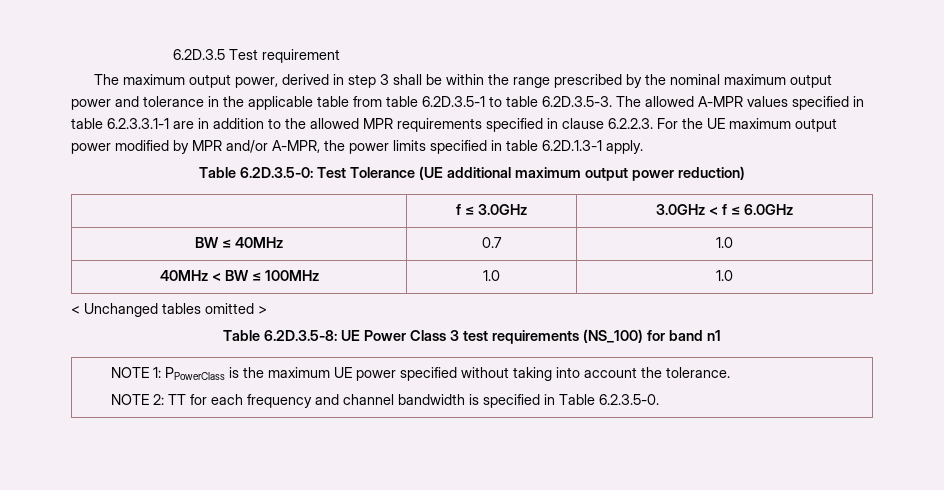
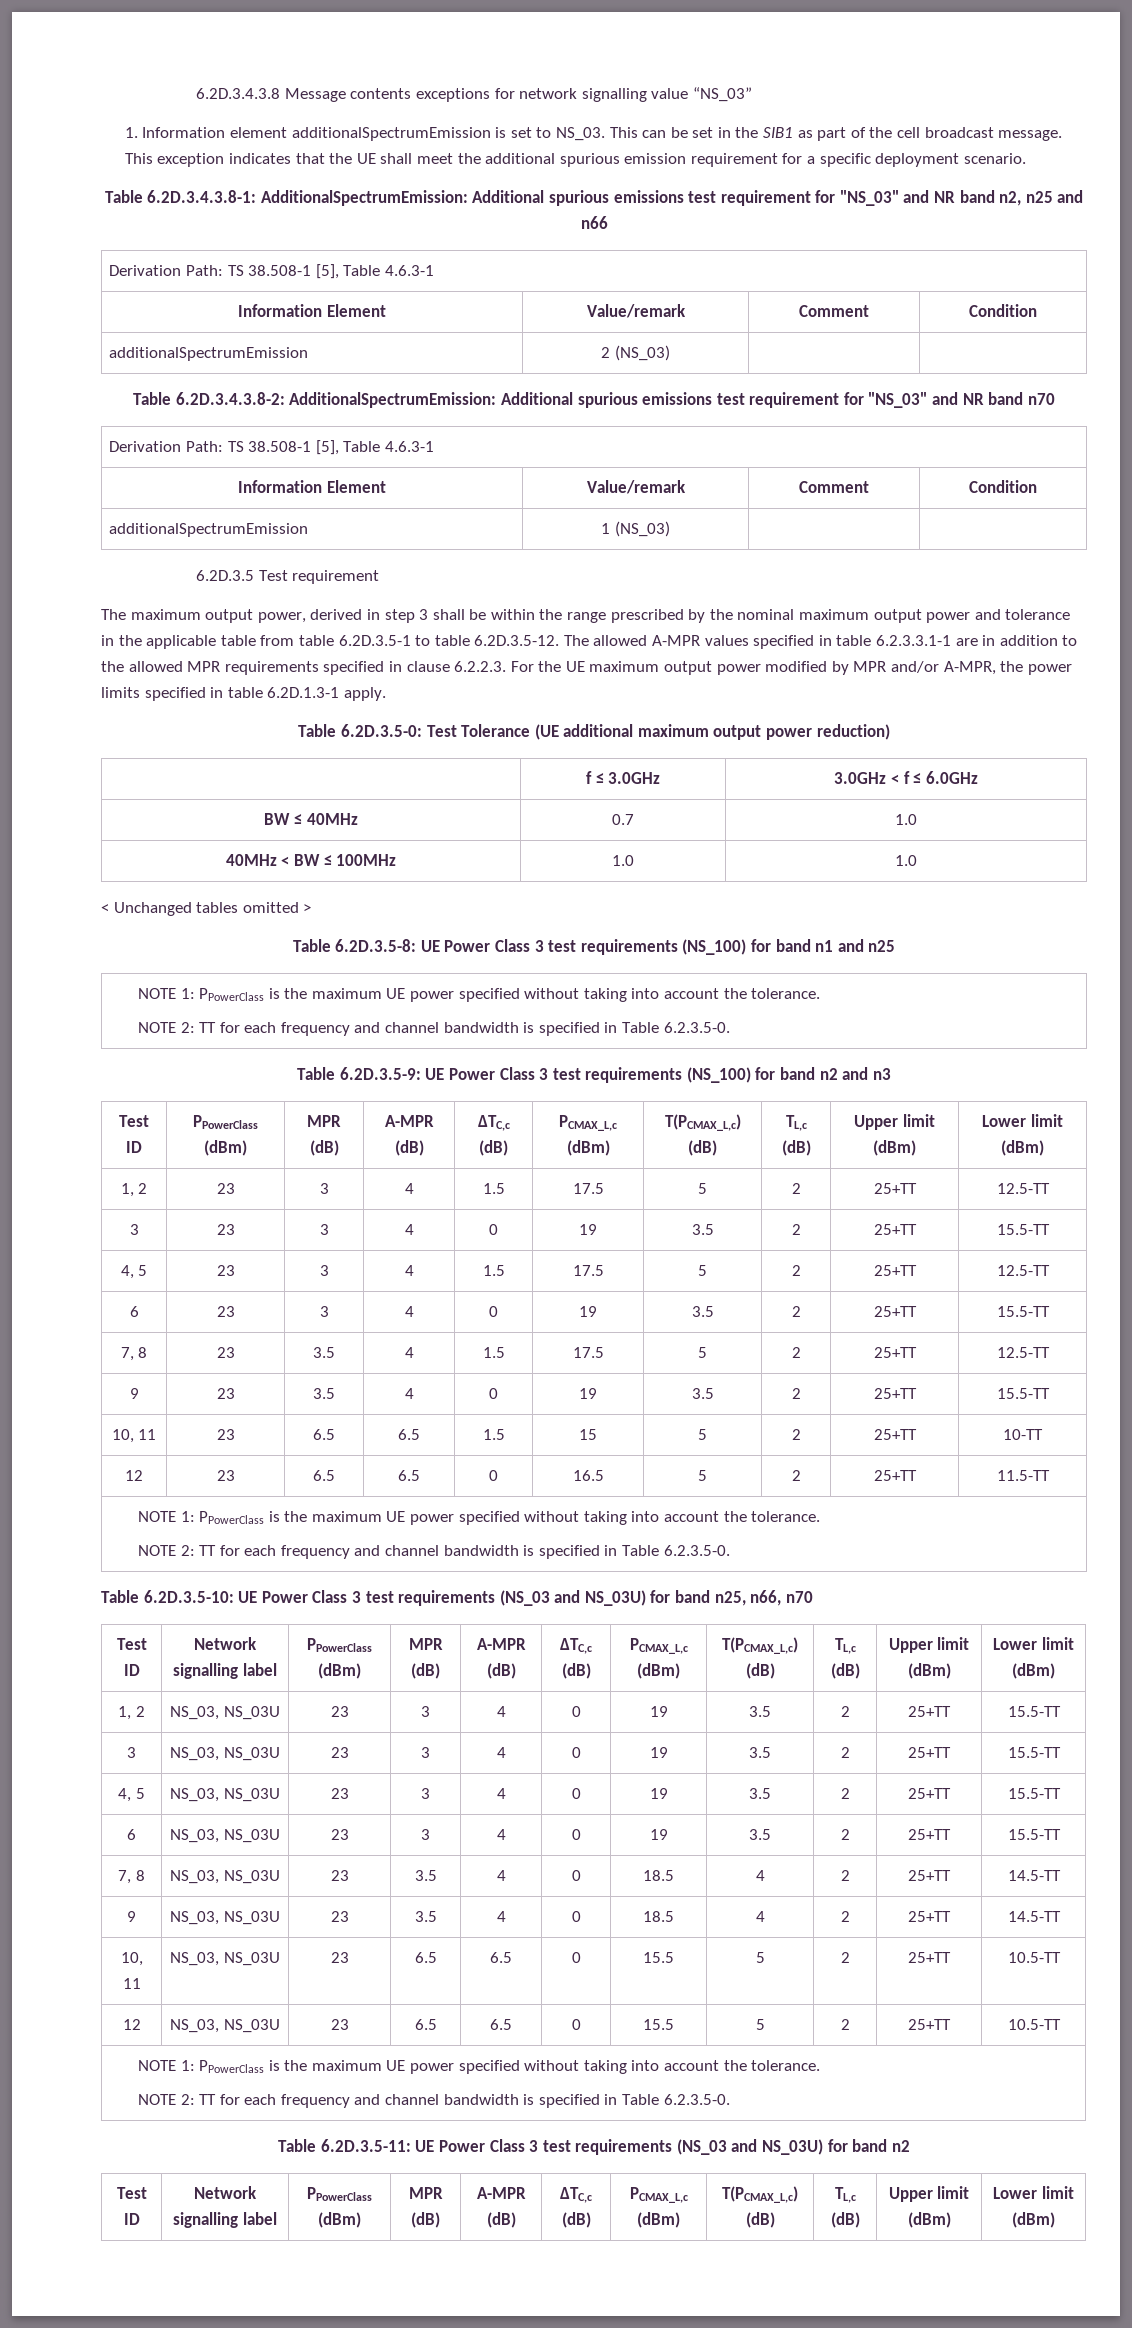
+ 6.2D.3.4.3.8 Message contents exceptions for network signalling value “NS_03”
+ 1. Information element additionalSpectrumEmission is set to NS_03. This can be set in the SIB1 as part of the cell broadcast message. This exception indicates that the UE shall meet the additional spurious emission requirement for a specific deployment scenario.
+ Table 6.2D.3.4.3.8-1: AdditionalSpectrumEmission: Additional spurious emissions test requirement for "NS_03" and NR band n2, n25 and n66
+ Derivation Path: TS 38.508-1 [5], Table 4.6.3-1
+ Information Element | Value/remark | Comment | Condition
+ additionalSpectrumEmission | 2 (NS_03) | |
+ Table 6.2D.3.4.3.8-2: AdditionalSpectrumEmission: Additional spurious emissions test requirement for "NS_03" and NR band n70
+ Derivation Path: TS 38.508-1 [5], Table 4.6.3-1
+ Information Element | Value/remark | Comment | Condition
+ additionalSpectrumEmission | 1 (NS_03) | |
- The maximum output power, derived in step 3 shall be within the range prescribed by the nominal maximum output power and tolerance in the applicable table from table 6.2D.3.5-1 to table 6.2D.3.5-3. The allowed A-MPR values specified in table 6.2.3.3.1-1 are in addition to the allowed MPR requirements specified in clause 6.2.2.3. For the UE maximum output power modified by MPR and/or A-MPR, the power limits specified in table 6.2D.1.3-1 apply.
+ The maximum output power, derived in step 3 shall be within the range prescribed by the nominal maximum output power and tolerance in the applicable table from table 6.2D.3.5-1 to table 6.2D.3.5-12. The allowed A-MPR values specified in table 6.2.3.3.1-1 are in addition to the allowed MPR requirements specified in clause 6.2.2.3. For the UE maximum output power modified by MPR and/or A-MPR, the power limits specified in table 6.2D.1.3-1 apply.
- Table 6.2D.3.5-8: UE Power Class 3 test requirements (NS_100) for band n1
+ Table 6.2D.3.5-8: UE Power Class 3 test requirements (NS_100) for band n1 and n25
+ Table 6.2D.3.5-9: UE Power Class 3 test requirements (NS_100) for band n2 and n3
+ Test ID | PPowerClass (dBm) | MPR (dB) | A-MPR (dB) | ΔTC,c (dB) | PCMAX_L,c (dBm) | T(PCMAX_L,c) (dB) | TL,c (dB) | Upper limit (dBm) | Lower limit (dBm)
+ 1, 2 | 23 | 3 | 4 | 1.5 | 17.5 | 5 | 2 | 25+TT | 12.5-TT
+ 3 | 23 | 3 | 4 | 0 | 19 | 3.5 | 2 | 25+TT | 15.5-TT
+ 4, 5 | 23 | 3 | 4 | 1.5 | 17.5 | 5 | 2 | 25+TT | 12.5-TT
+ 6 | 23 | 3 | 4 | 0 | 19 | 3.5 | 2 | 25+TT | 15.5-TT
+ 7, 8 | 23 | 3.5 | 4 | 1.5 | 17.5 | 5 | 2 | 25+TT | 12.5-TT
+ 9 | 23 | 3.5 | 4 | 0 | 19 | 3.5 | 2 | 25+TT | 15.5-TT
+ 10, 11 | 23 | 6.5 | 6.5 | 1.5 | 15 | 5 | 2 | 25+TT | 10-TT
+ 12 | 23 | 6.5 | 6.5 | 0 | 16.5 | 5 | 2 | 25+TT | 11.5-TT
+ NOTE 1: PPowerClass is the maximum UE power specified without taking into account the tolerance.
+ NOTE 2: TT for each frequency and channel bandwidth is specified in Table 6.2.3.5-0.
+ Table 6.2D.3.5-10: UE Power Class 3 test requirements (NS_03 and NS_03U) for band n25, n66, n70
+ Test ID | Network signalling label | PPowerClass (dBm) | MPR (dB) | A-MPR (dB) | ΔTC,c (dB) | PCMAX_L,c (dBm) | T(PCMAX_L,c) (dB) | TL,c (dB) | Upper limit (dBm) | Lower limit (dBm)
+ 1, 2 | NS_03, NS_03U | 23 | 3 | 4 | 0 | 19 | 3.5 | 2 | 25+TT | 15.5-TT
+ 3 | NS_03, NS_03U | 23 | 3 | 4 | 0 | 19 | 3.5 | 2 | 25+TT | 15.5-TT
+ 4, 5 | NS_03, NS_03U | 23 | 3 | 4 | 0 | 19 | 3.5 | 2 | 25+TT | 15.5-TT
+ 6 | NS_03, NS_03U | 23 | 3 | 4 | 0 | 19 | 3.5 | 2 | 25+TT | 15.5-TT
+ 7, 8 | NS_03, NS_03U | 23 | 3.5 | 4 | 0 | 18.5 | 4 | 2 | 25+TT | 14.5-TT
+ 9 | NS_03, NS_03U | 23 | 3.5 | 4 | 0 | 18.5 | 4 | 2 | 25+TT | 14.5-TT
+ 10, 11 | NS_03, NS_03U | 23 | 6.5 | 6.5 | 0 | 15.5 | 5 | 2 | 25+TT | 10.5-TT
+ 12 | NS_03, NS_03U | 23 | 6.5 | 6.5 | 0 | 15.5 | 5 | 2 | 25+TT | 10.5-TT
+ NOTE 1: PPowerClass is the maximum UE power specified without taking into account the tolerance.
+ NOTE 2: TT for each frequency and channel bandwidth is specified in Table 6.2.3.5-0.
+ Table 6.2D.3.5-11: UE Power Class 3 test requirements (NS_03 and NS_03U) for band n2
+ Test ID | Network signalling label | PPowerClass (dBm) | MPR (dB) | A-MPR (dB) | ΔTC,c (dB) | PCMAX_L,c (dBm) | T(PCMAX_L,c) (dB) | TL,c (dB) | Upper limit (dBm) | Lower limit (dBm)

